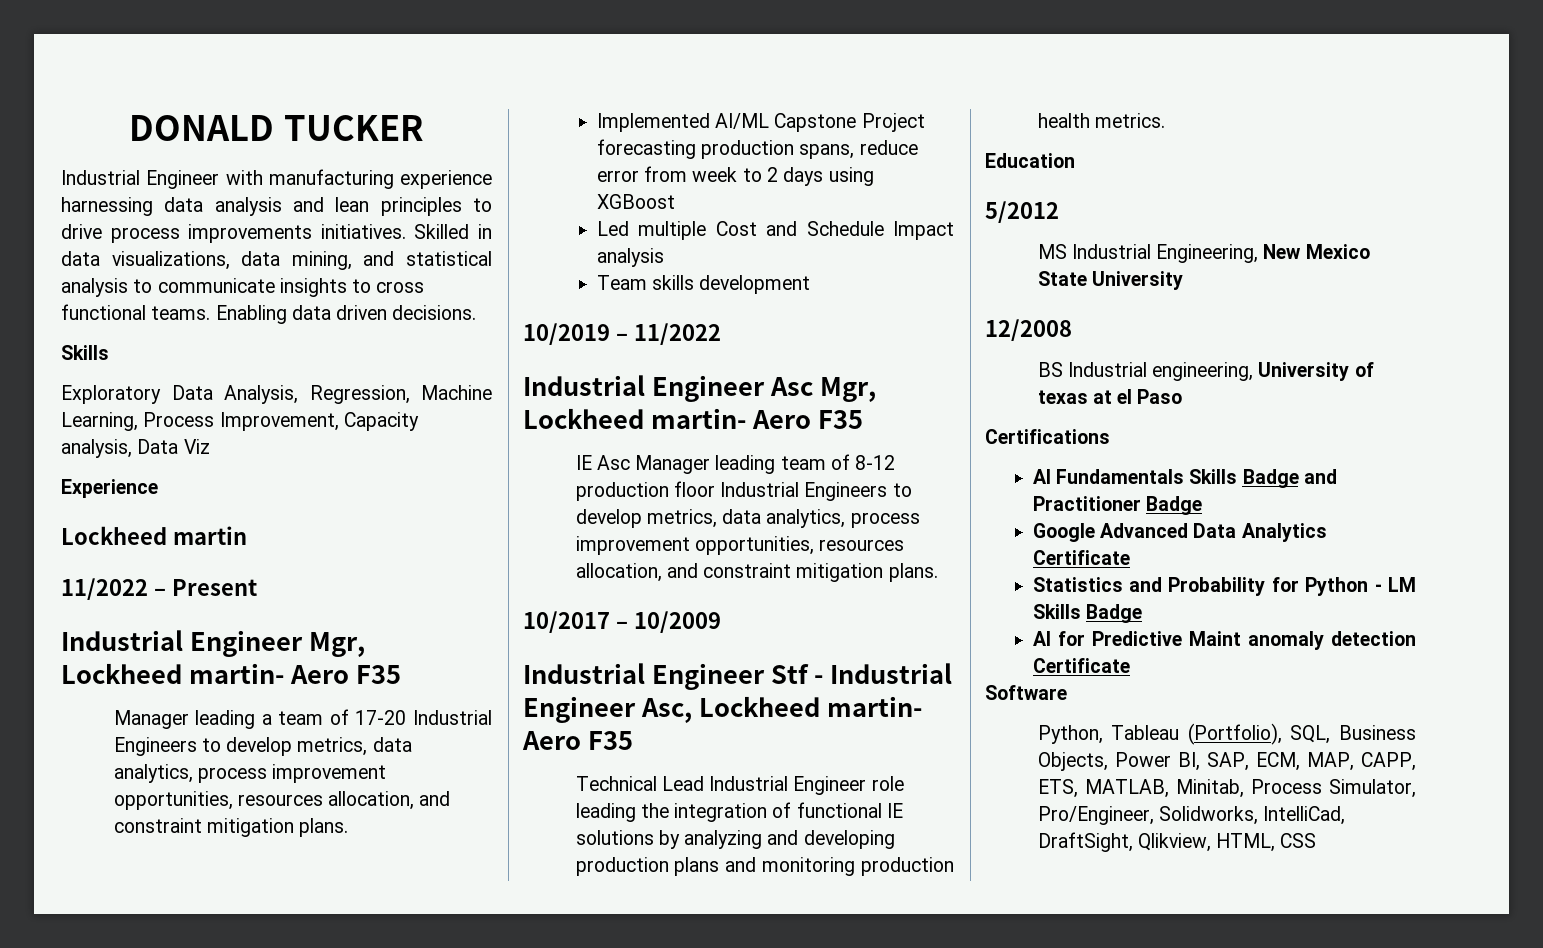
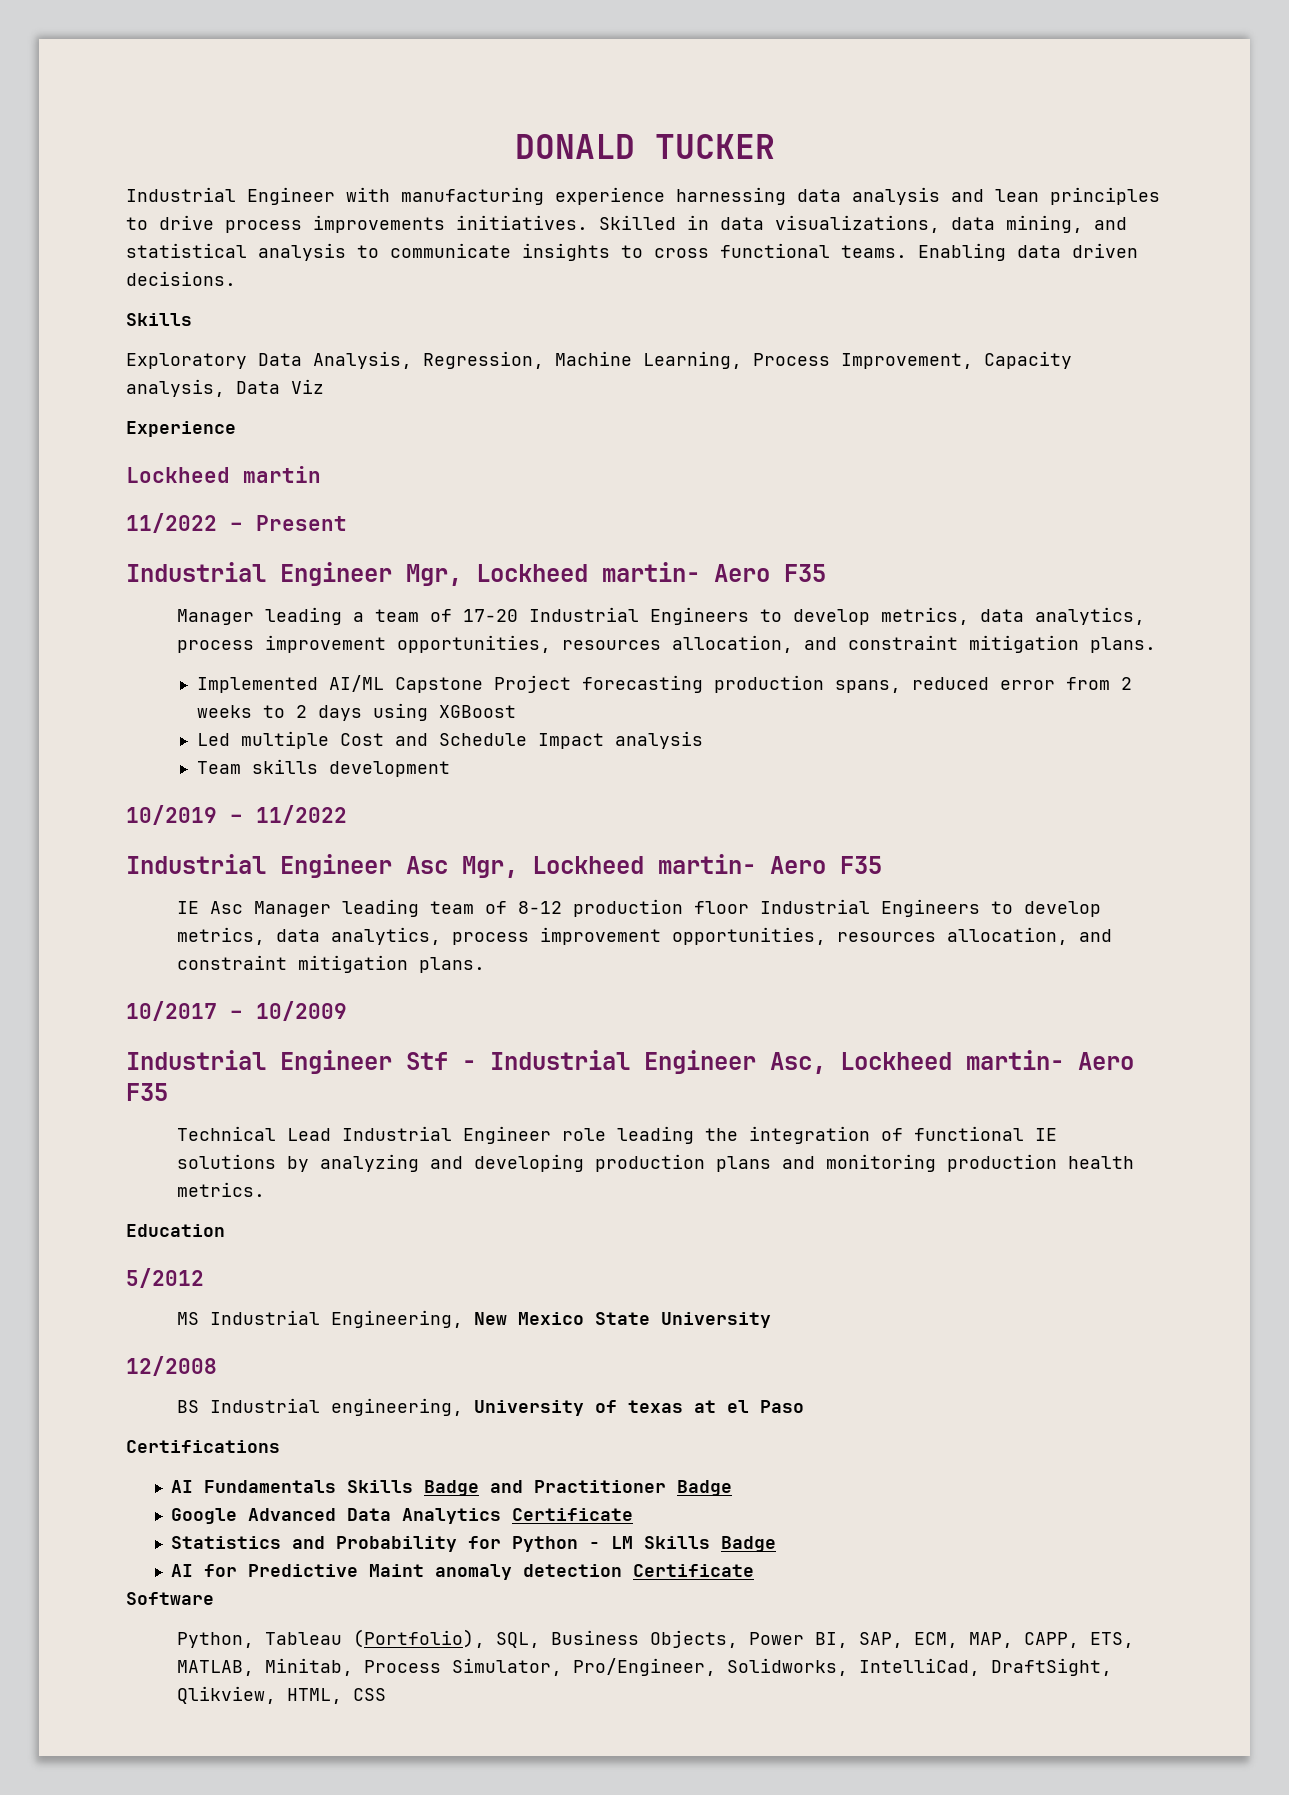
- Implemented AI/ML Capstone Project forecasting production spans, reduce error from week to 2 days using XGBoost
+ Implemented AI/ML Capstone Project forecasting production spans, reduced error from 2 weeks to 2 days using XGBoost

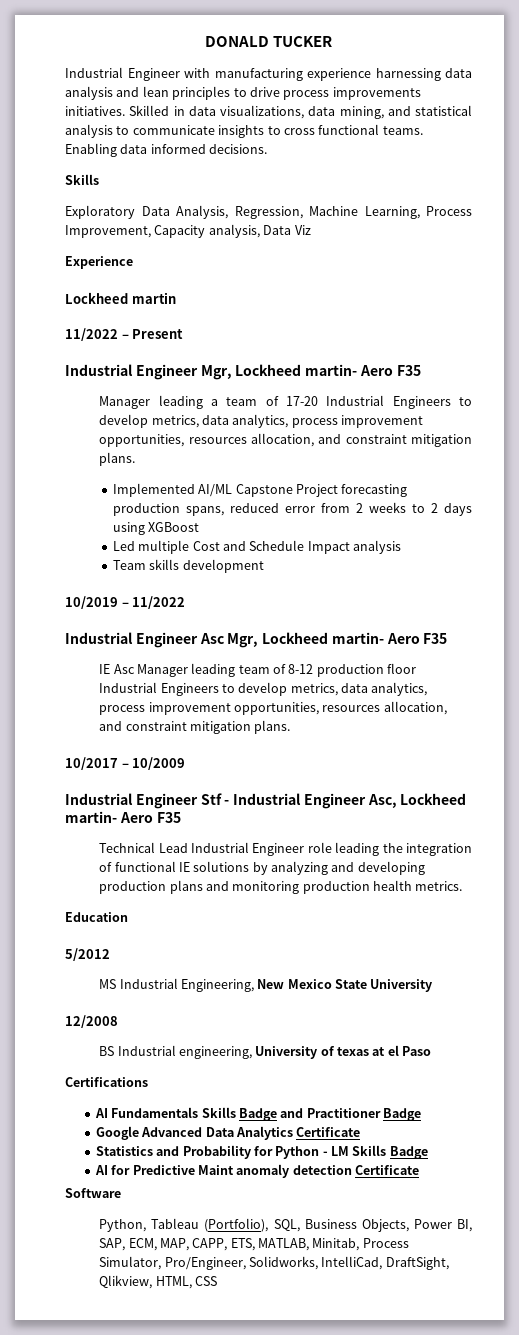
- Enabling data driven decisions.
+ Enabling data informed decisions.

